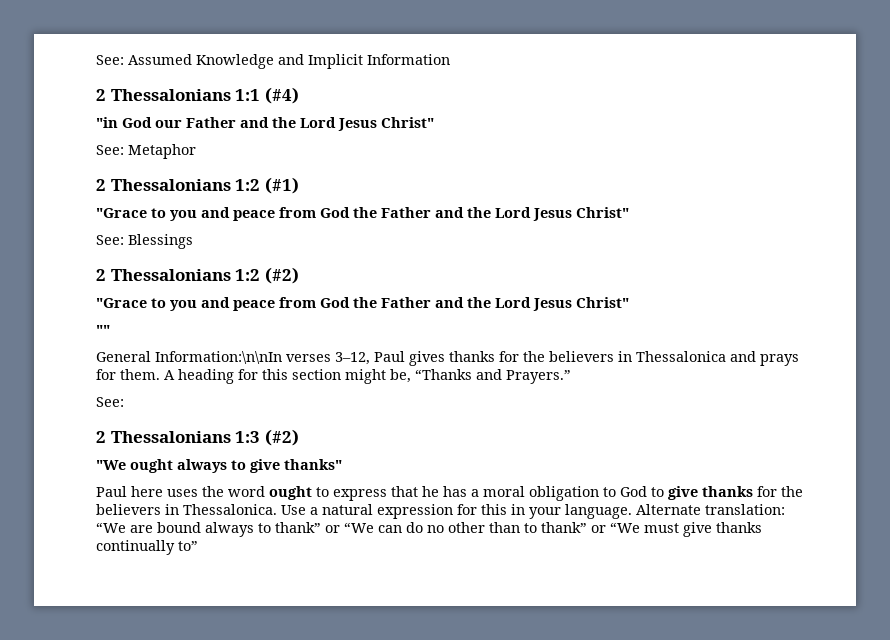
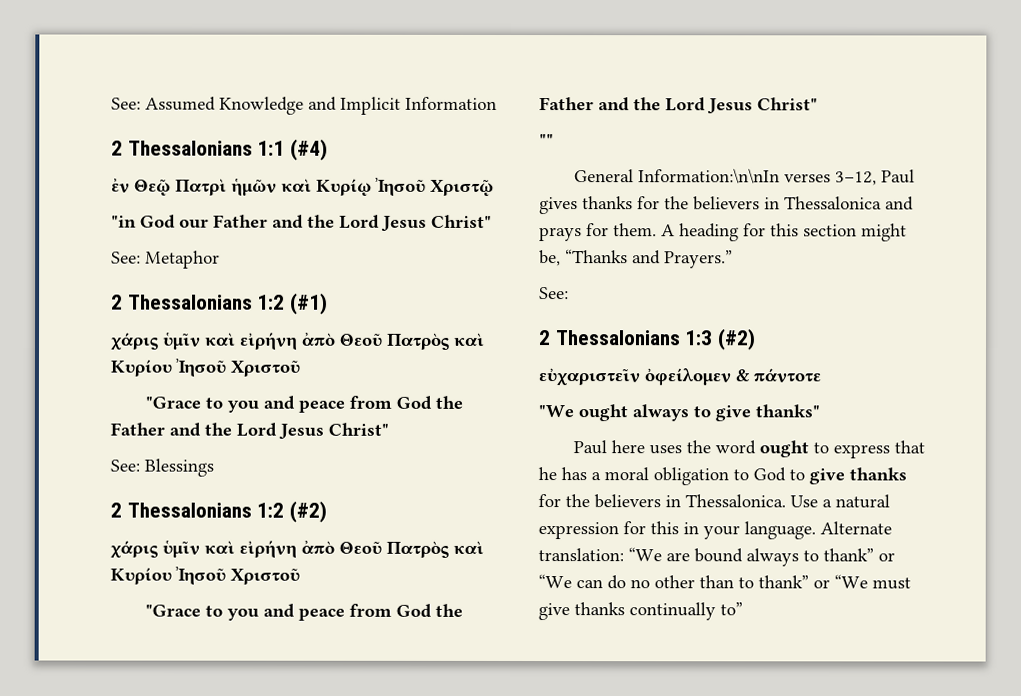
+ ἐν Θεῷ Πατρὶ ἡμῶν καὶ Κυρίῳ Ἰησοῦ Χριστῷ
  2 Thessalonians 1:2 (#1)
+ χάρις ὑμῖν καὶ εἰρήνη ἀπὸ Θεοῦ Πατρὸς καὶ Κυρίου Ἰησοῦ Χριστοῦ
  2 Thessalonians 1:2 (#2)
+ χάρις ὑμῖν καὶ εἰρήνη ἀπὸ Θεοῦ Πατρὸς καὶ Κυρίου Ἰησοῦ Χριστοῦ
+ εὐχαριστεῖν ὀφείλομεν & πάντοτε

